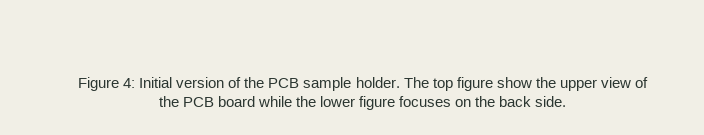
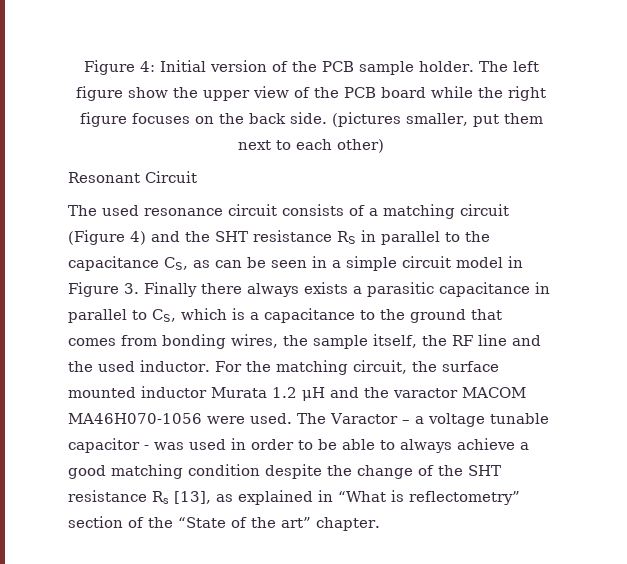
- The top figure show the upper view of the PCB board while the lower figure focuses on the back side.
+ The left figure show the upper view of the PCB board while the right figure focuses on the back side.
+ (pictures smaller, put them next to each other)
+ Resonant Circuit
+ The used resonance circuit consists of a matching circuit (Figure 4) and the SHT resistance RS in parallel to the capacitance CS, as can be seen in a simple circuit model in Figure 3. Finally there always exists a parasitic capacitance in parallel to CS, which is a capacitance to the ground that comes from bonding wires, the sample itself, the RF line and the used inductor. For the matching circuit, the surface mounted inductor Murata 1.2 μH and the varactor MACOM MA46H070-1056 were used. The Varactor – a voltage tunable capacitor - was used in order to be able to always achieve a good matching condition despite the change of the SHT resistance Rs [13], as explained in “What is reflectometry” section of the “State of the art” chapter.

